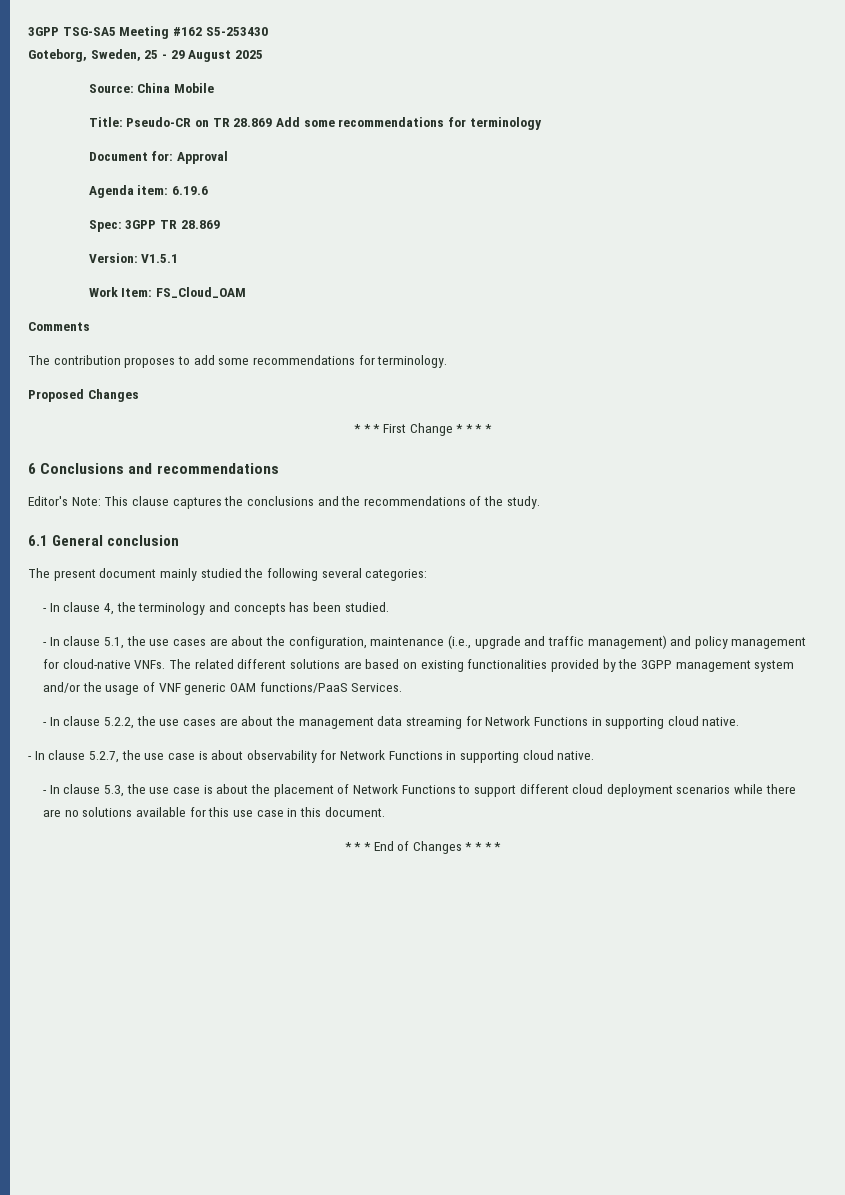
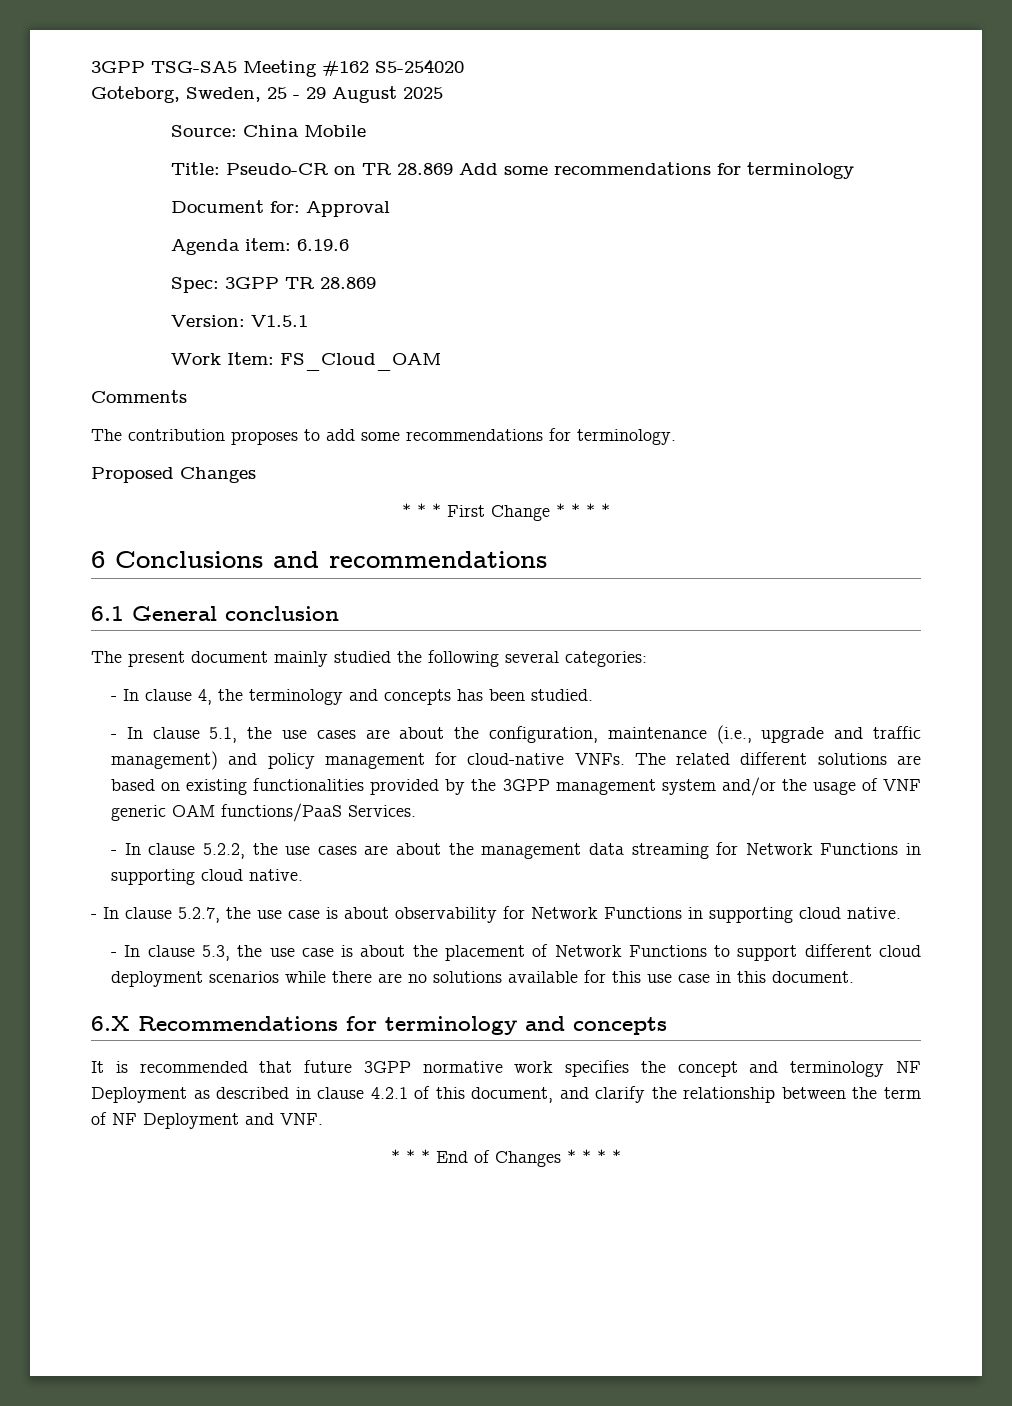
- 3GPP TSG-SA5 Meeting #162 S5-253430
+ 3GPP TSG-SA5 Meeting #162 S5-254020
- Editor's Note: This clause captures the conclusions and the recommendations of the study.
+ 6.X Recommendations for terminology and concepts
+ It is recommended that future 3GPP normative work specifies the concept and terminology NF Deployment as described in clause 4.2.1 of this document, and clarify the relationship between the term of NF Deployment and VNF.

